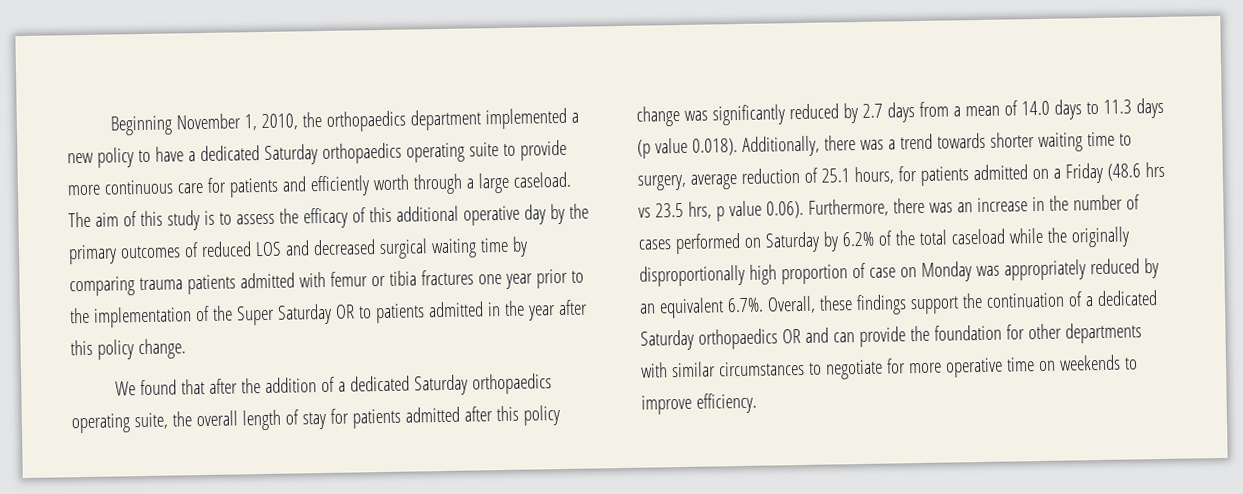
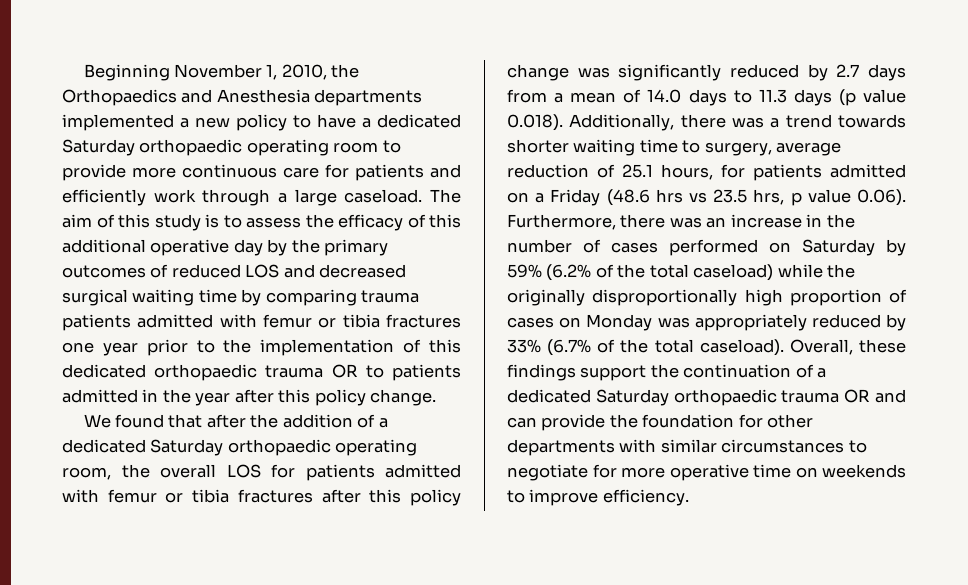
- Beginning November 1, 2010, the orthopaedics department implemented a new policy to have a dedicated Saturday orthopaedics operating suite to provide more continuous care for patients and efficiently worth through a large caseload.
+ Beginning November 1, 2010, the Orthopaedics and Anesthesia departments implemented a new policy to have a dedicated Saturday orthopaedic operating room to provide more continuous care for patients and efficiently work through a large caseload.
- The aim of this study is to assess the efficacy of this additional operative day by the primary outcomes of reduced LOS and decreased surgical waiting time by comparing trauma patients admitted with femur or tibia fractures one year prior to the implementation of the Super Saturday OR to patients admitted in the year after this policy change.
+ The aim of this study is to assess the efficacy of this additional operative day by the primary outcomes of reduced LOS and decreased surgical waiting time by comparing trauma patients admitted with femur or tibia fractures one year prior to the implementation of this dedicated orthopaedic trauma OR to patients admitted in the year after this policy change.
- We found that after the addition of a dedicated Saturday orthopaedics operating suite, the overall length of stay for patients admitted after this policy change was significantly reduced by 2.7 days from a mean of 14.0 days to 11.3 days (p value 0.018). Additionally, there was a trend towards shorter waiting time to surgery, average reduction of 25.1 hours, for patients admitted on a Friday (48.6 hrs vs 23.5 hrs, p value 0.06). Furthermore, there was an increase in the number of cases performed on Saturday by 6.2% of the total caseload while the originally disproportionally high proportion of case on Monday was appropriately reduced by an equivalent 6.7%. Overall, these findings support the continuation of a dedicated Saturday orthopaedics OR and can provide the foundation for other departments with similar circumstances to negotiate for more operative time on weekends to improve efficiency.
+ We found that after the addition of a dedicated Saturday orthopaedic operating room, the overall LOS for patients admitted with femur or tibia fractures after this policy change was significantly reduced by 2.7 days from a mean of 14.0 days to 11.3 days (p value 0.018). Additionally, there was a trend towards shorter waiting time to surgery, average reduction of 25.1 hours, for patients admitted on a Friday (48.6 hrs vs 23.5 hrs, p value 0.06). Furthermore, there was an increase in the number of cases performed on Saturday by 59% (6.2% of the total caseload) while the originally disproportionally high proportion of cases on Monday was appropriately reduced by 33% (6.7% of the total caseload). Overall, these findings support the continuation of a dedicated Saturday orthopaedic trauma OR and can provide the foundation for other departments with similar circumstances to negotiate for more operative time on weekends to improve efficiency.

